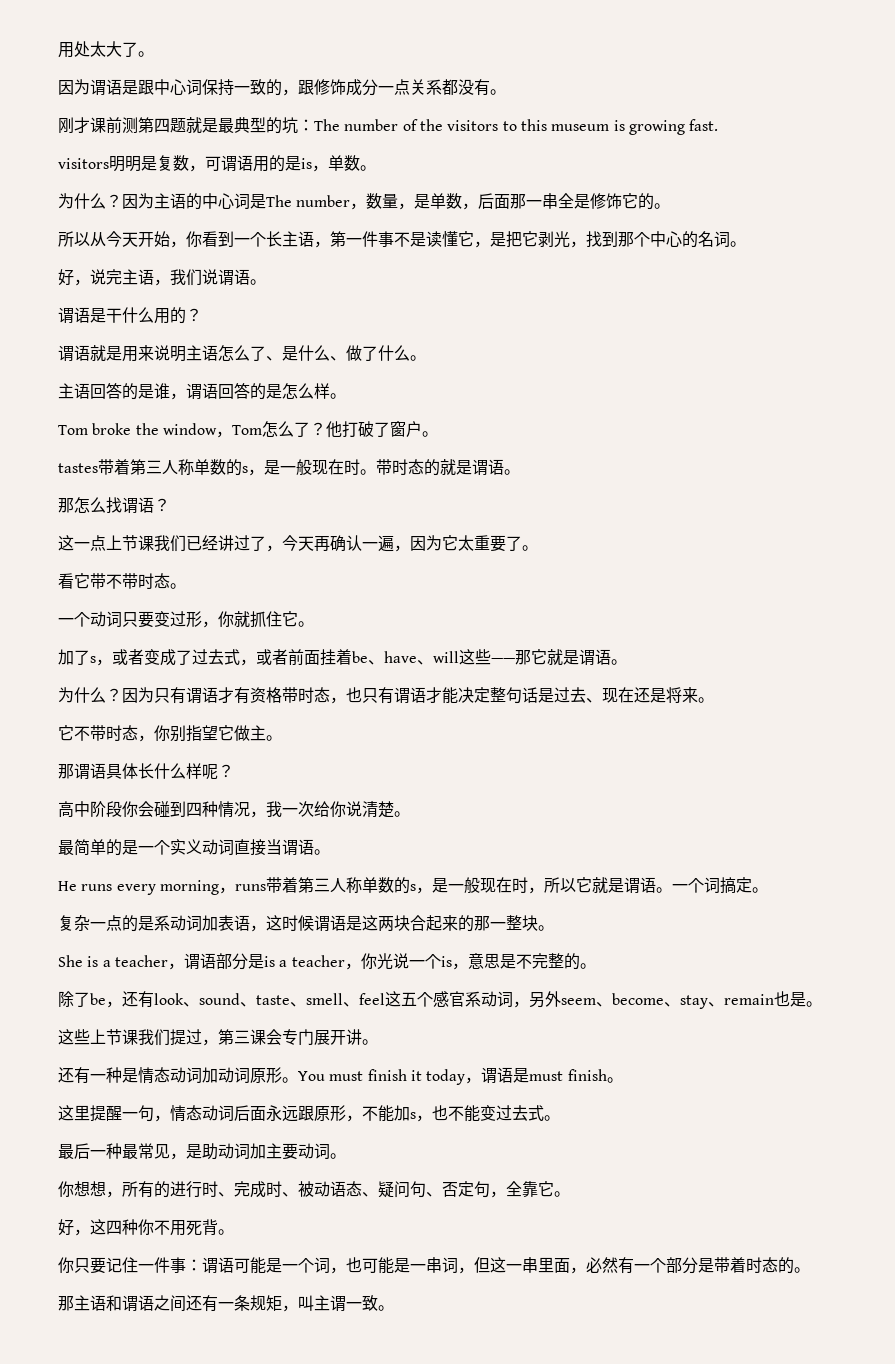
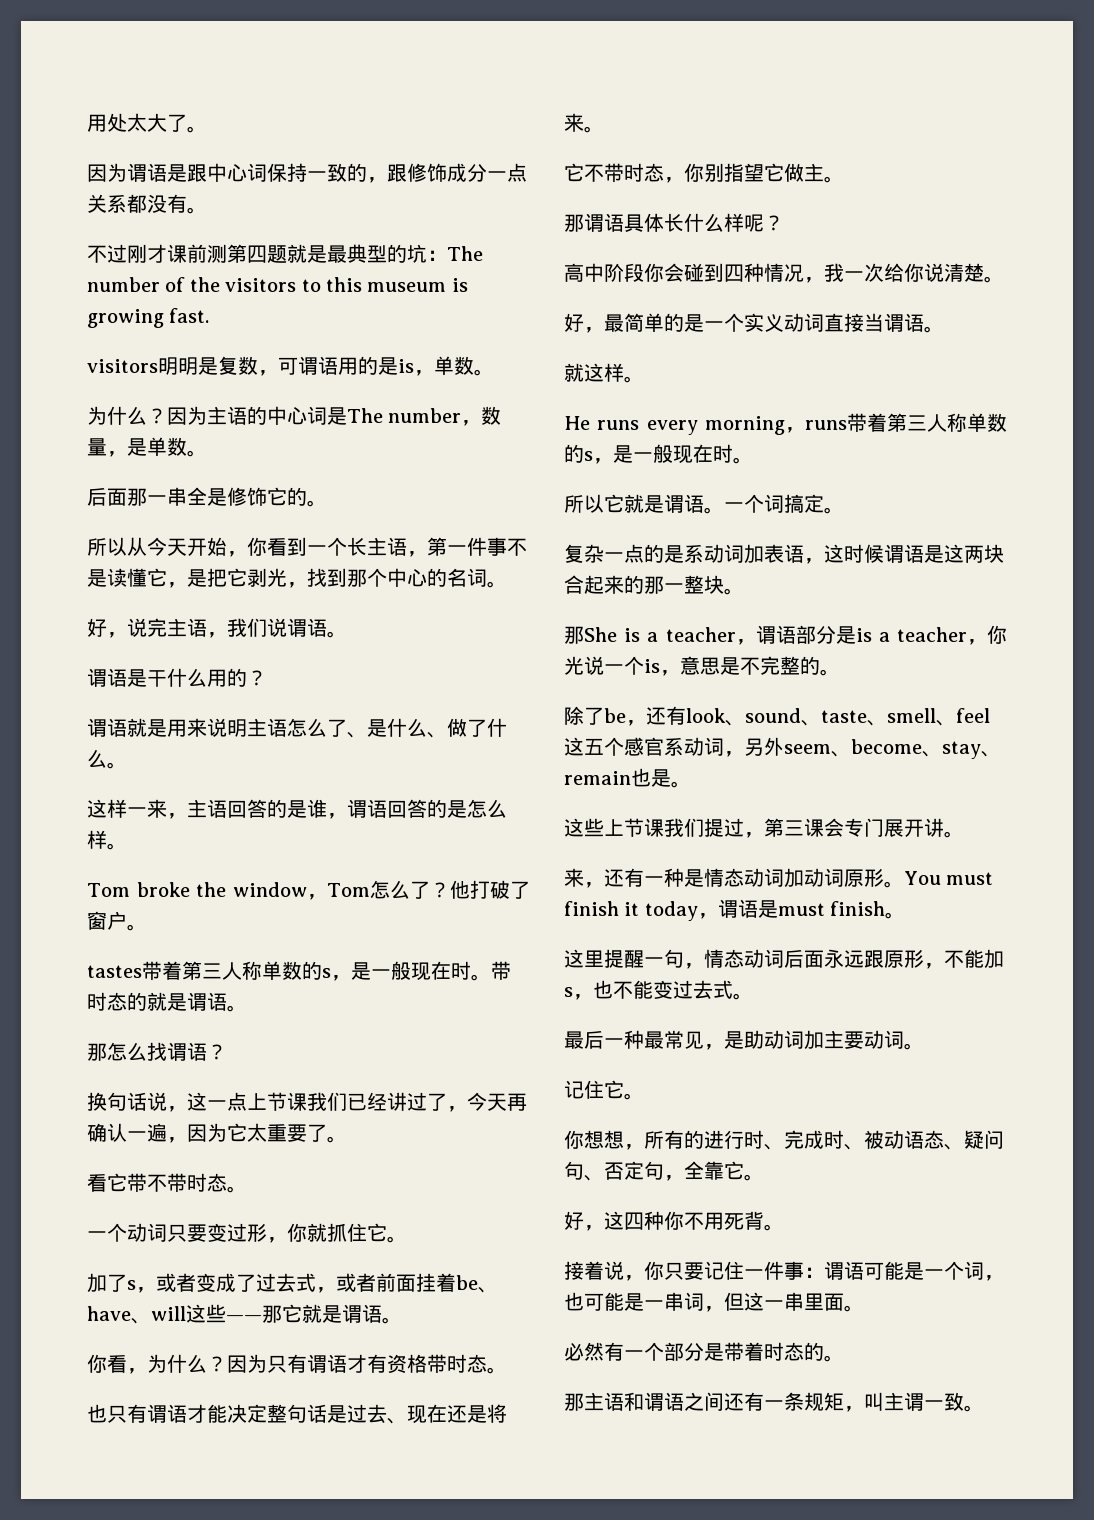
- 刚才课前测第四题就是最典型的坑：The number of the visitors to this museum is growing fast.
+ 不过刚才课前测第四题就是最典型的坑：The number of the visitors to this museum is growing fast.
- 因为主语的中心词是The number，数量，是单数，后面那一串全是修饰它的。
+ 因为主语的中心词是The number，数量，是单数。
+ 后面那一串全是修饰它的。
- 主语回答的是谁，谓语回答的是怎么样。
+ 这样一来，主语回答的是谁，谓语回答的是怎么样。
- 这一点上节课我们已经讲过了，今天再确认一遍，因为它太重要了。
+ 换句话说，这一点上节课我们已经讲过了，今天再确认一遍，因为它太重要了。
  加了s，或者变成了过去式，或者前面挂着be、have、will这些——那它就是谓语。
- 为什么？
+ 你看，为什么？
- 因为只有谓语才有资格带时态，也只有谓语才能决定整句话是过去、现在还是将来。
+ 因为只有谓语才有资格带时态。
+ 也只有谓语才能决定整句话是过去、现在还是将来。
- 最简单的是一个实义动词直接当谓语。
+ 好，最简单的是一个实义动词直接当谓语。
+ 就这样。
- He runs every morning，runs带着第三人称单数的s，是一般现在时，所以它就是谓语。
+ He runs every morning，runs带着第三人称单数的s，是一般现在时。
+ 所以它就是谓语。
- She is a teacher，谓语部分是is a teacher，你光说一个is，意思是不完整的。
+ 那She is a teacher，谓语部分是is a teacher，你光说一个is，意思是不完整的。
- 还有一种是情态动词加动词原形。
+ 来，还有一种是情态动词加动词原形。
+ 记住它。
- 你只要记住一件事：谓语可能是一个词，也可能是一串词，但这一串里面，必然有一个部分是带着时态的。
+ 接着说，你只要记住一件事：谓语可能是一个词，也可能是一串词，但这一串里面。
+ 必然有一个部分是带着时态的。

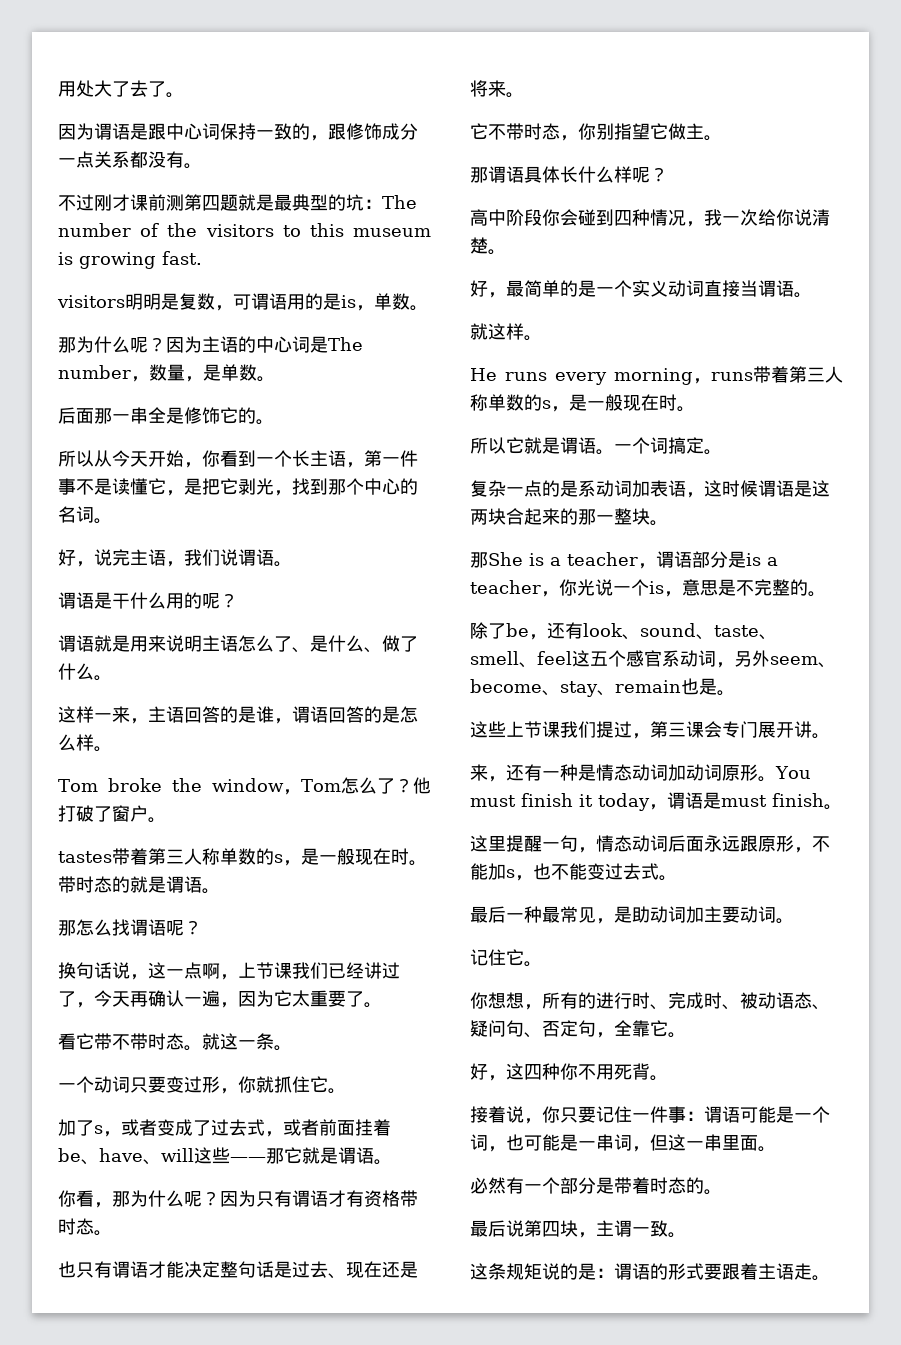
- 用处太大了。
+ 用处大了去了。
  visitors明明是复数，可谓语用的是is，单数。
- 为什么？
+ 那为什么呢？
- 谓语是干什么用的？
+ 谓语是干什么用的呢？
- 那怎么找谓语？
+ 那怎么找谓语呢？
- 换句话说，这一点上节课我们已经讲过了，今天再确认一遍，因为它太重要了。
+ 换句话说，这一点啊，上节课我们已经讲过了，今天再确认一遍，因为它太重要了。
+ 就这一条。
- 你看，为什么？
+ 你看，那为什么呢？
- 那主语和谓语之间还有一条规矩，叫主谓一致。
+ 最后说第四块，主谓一致。
+ 这条规矩说的是：谓语的形式要跟着主语走。

